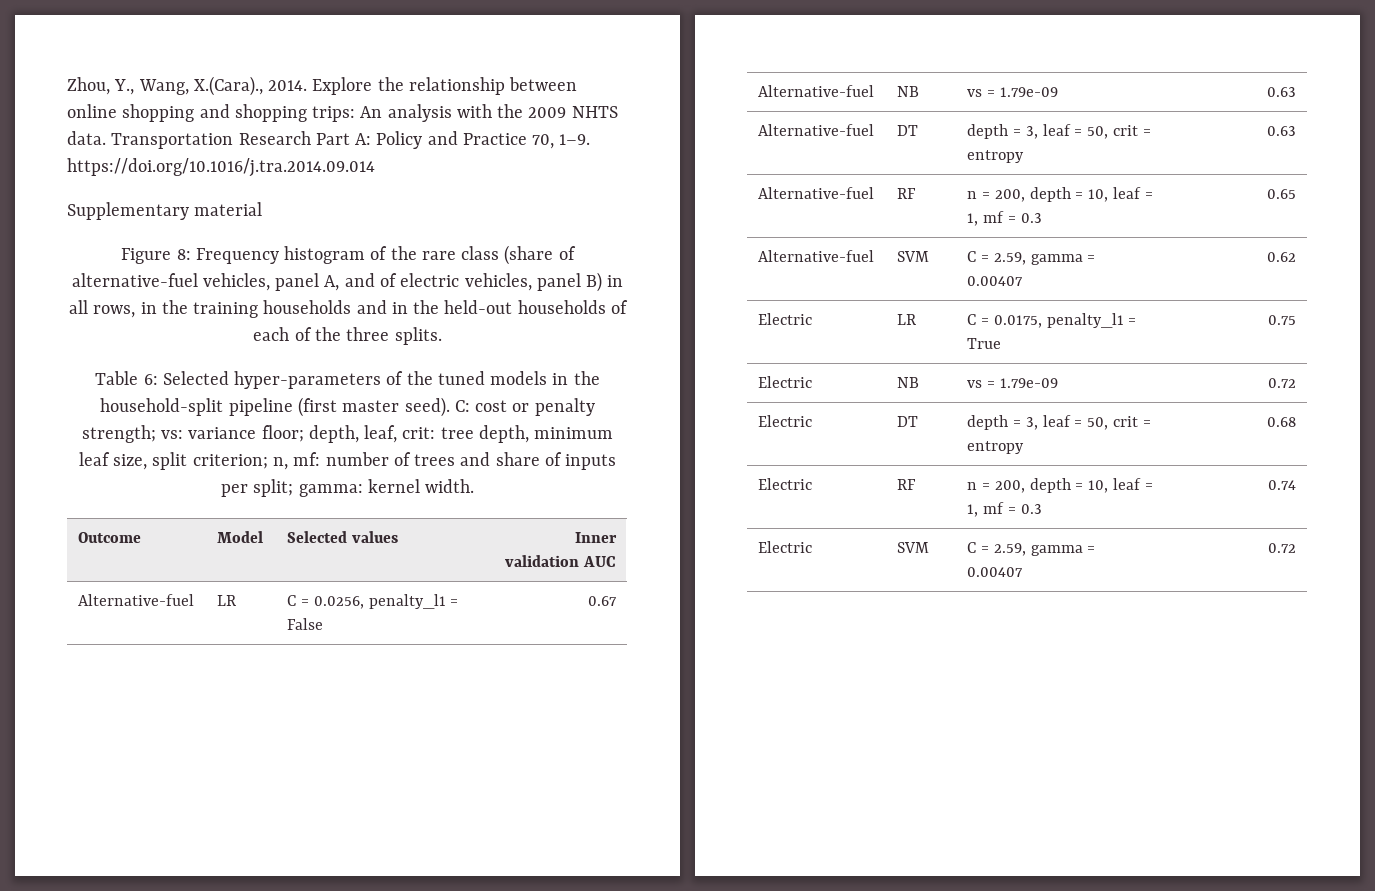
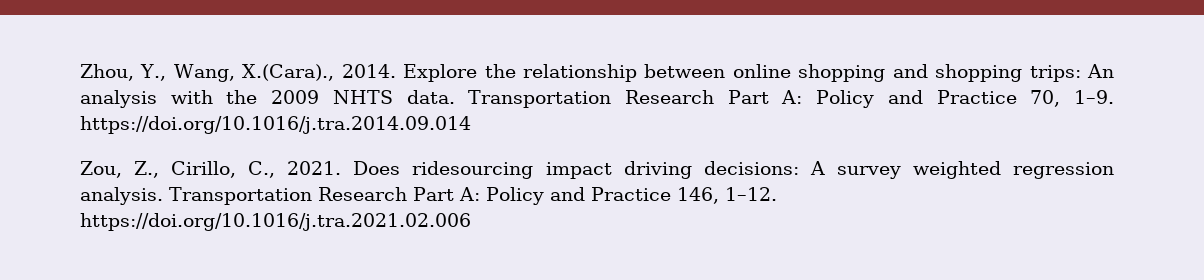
- Supplementary material
- Figure 8: Frequency histogram of the rare class (share of alternative-fuel vehicles, panel A, and of electric vehicles, panel B) in all rows, in the training households and in the held-out households of each of the three splits.
- Table 6: Selected hyper-parameters of the tuned models in the household-split pipeline (first master seed). C: cost or penalty strength; vs: variance floor; depth, leaf, crit: tree depth, minimum leaf size, split criterion; n, mf: number of trees and share of inputs per split; gamma: kernel width.
- Outcome | Model | Selected values | Inner validation AUC
- Alternative-fuel | LR | C = 0.0256, penalty_l1 = False | 0.67
- Alternative-fuel | NB | vs = 1.79e-09 | 0.63
- Alternative-fuel | DT | depth = 3, leaf = 50, crit = entropy | 0.63
- Alternative-fuel | RF | n = 200, depth = 10, leaf = 1, mf = 0.3 | 0.65
- Alternative-fuel | SVM | C = 2.59, gamma = 0.00407 | 0.62
- Electric | LR | C = 0.0175, penalty_l1 = True | 0.75
- Electric | NB | vs = 1.79e-09 | 0.72
- Electric | DT | depth = 3, leaf = 50, crit = entropy | 0.68
- Electric | RF | n = 200, depth = 10, leaf = 1, mf = 0.3 | 0.74
- Electric | SVM | C = 2.59, gamma = 0.00407 | 0.72
+ Zou, Z., Cirillo, C., 2021. Does ridesourcing impact driving decisions: A survey weighted regression analysis. Transportation Research Part A: Policy and Practice 146, 1–12. https://doi.org/10.1016/j.tra.2021.02.006

